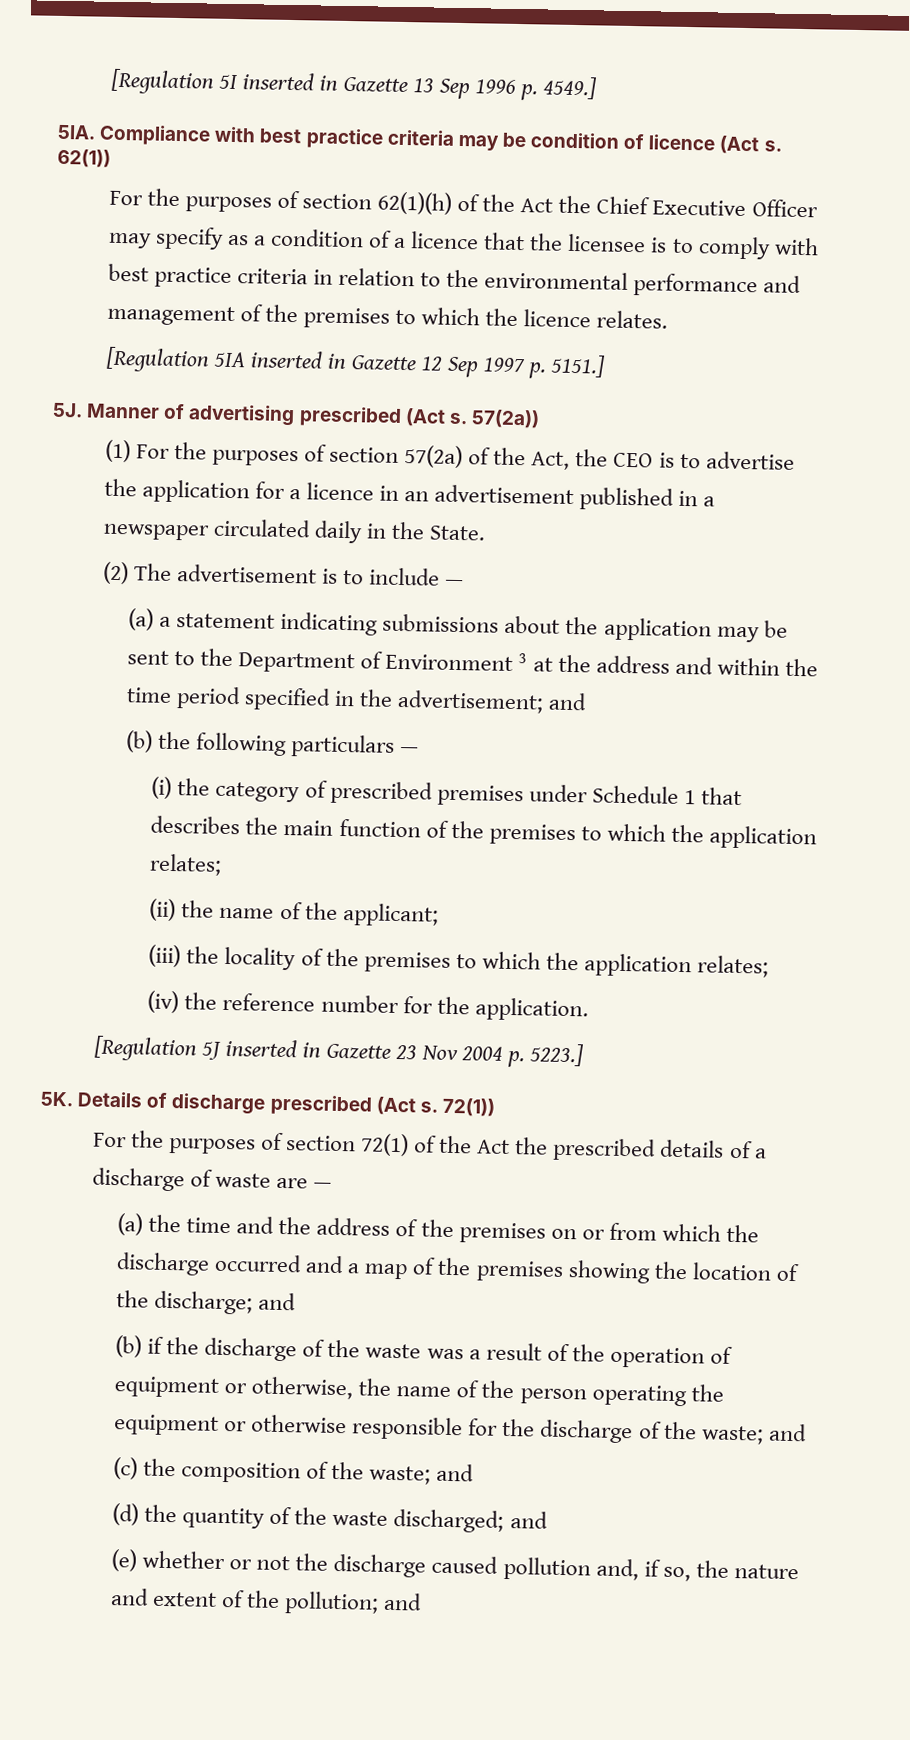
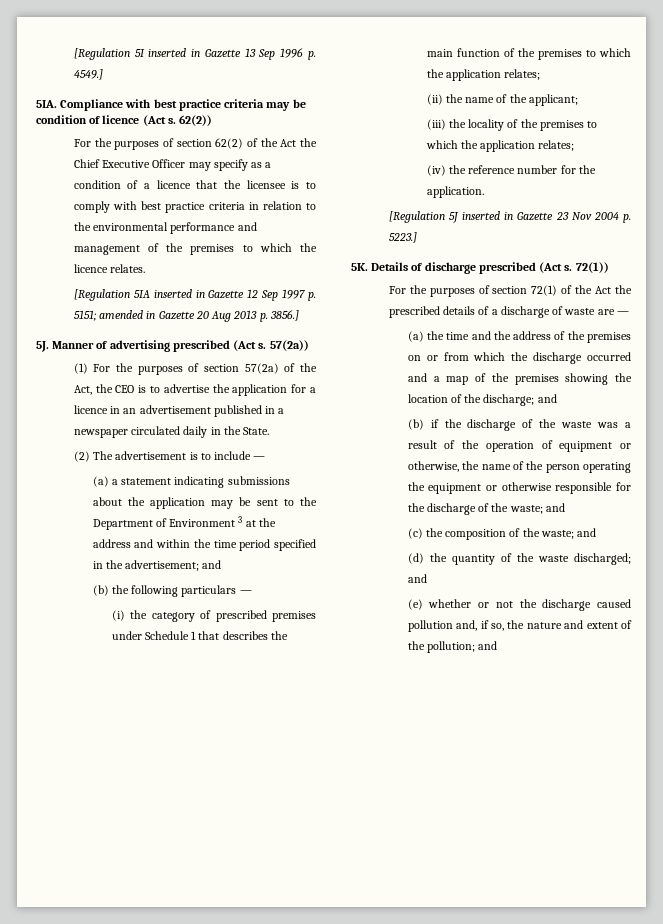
- 62(1))
- For the purposes of section 62(1)(h) of the Act the Chief Executive Officer may specify as a condition of a licence that the licensee is to comply with best practice criteria in relation to the environmental performance and management of the premises to which the licence relates.
+ 62(2))
+ For the purposes of section 62(2) of the Act the Chief Executive Officer may specify as a condition of a licence that the licensee is to comply with best practice criteria in relation to the environmental performance and management of the premises to which the licence relates.
- [Regulation 5IA inserted in Gazette 12 Sep 1997 p. 5151.]
+ [Regulation 5IA inserted in Gazette 12 Sep 1997 p. 5151; amended in Gazette 20 Aug 2013 p. 3856.]

